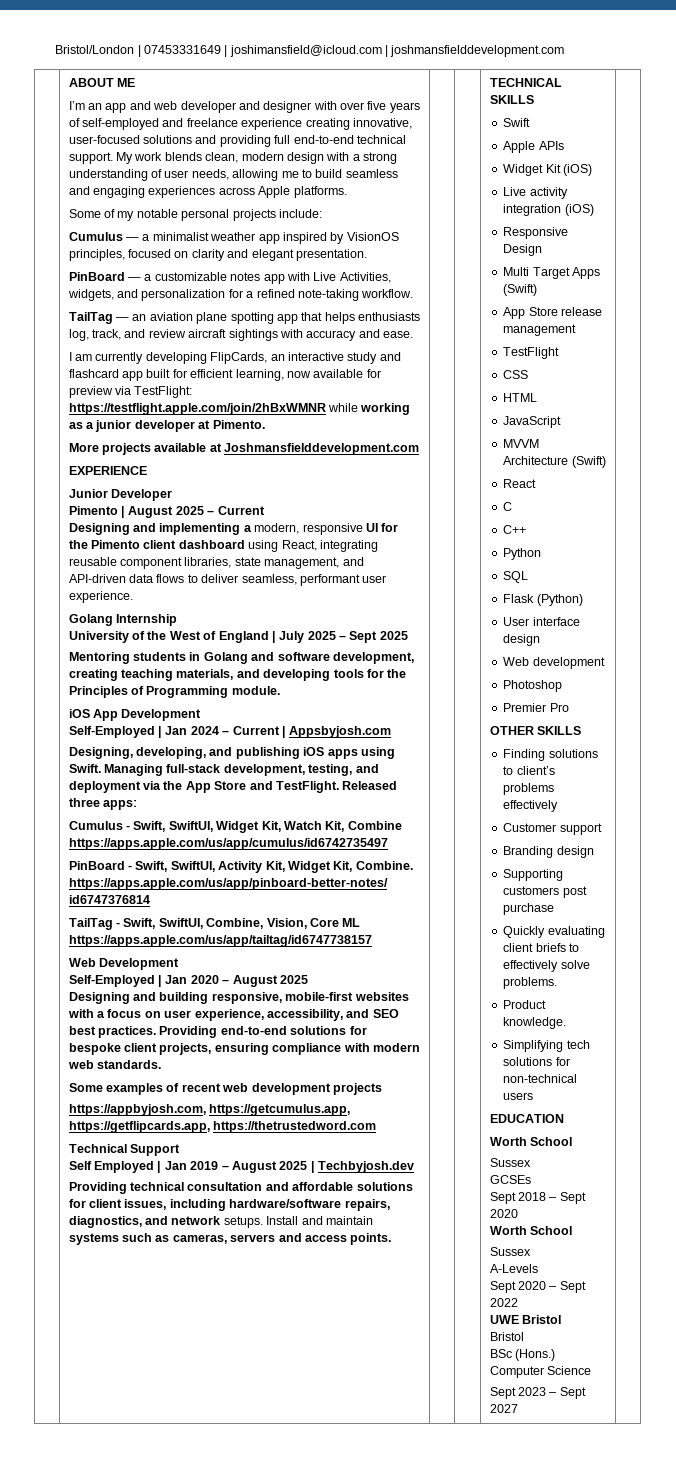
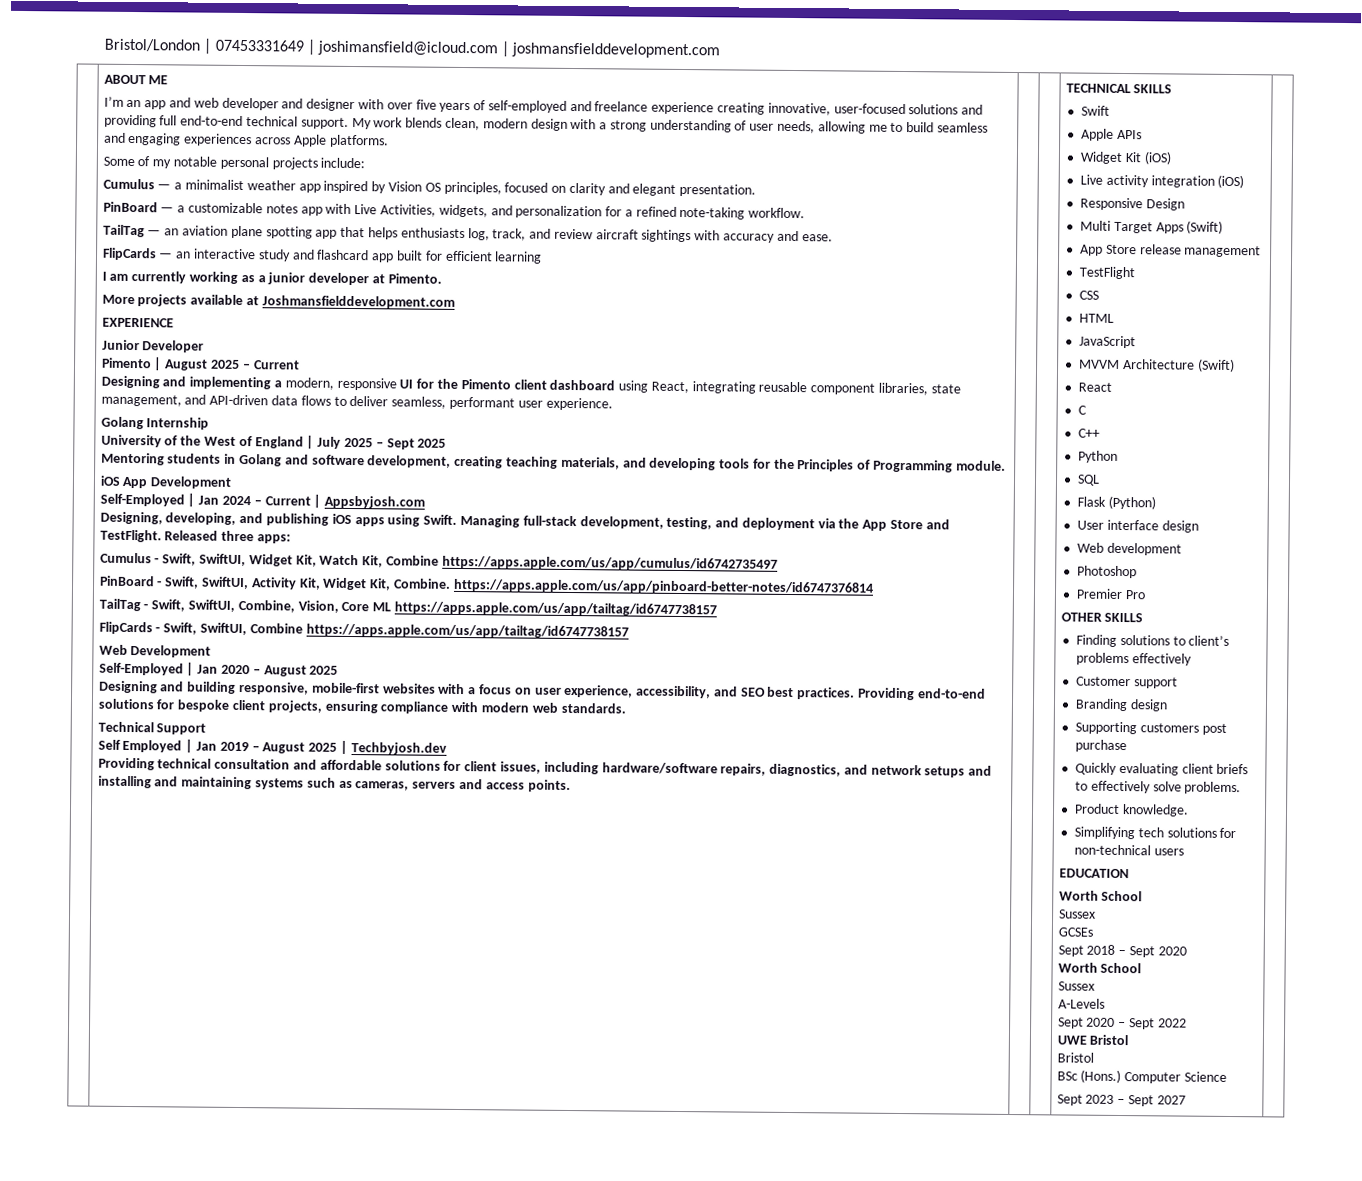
- Cumulus — a minimalist weather app inspired by VisionOS principles, focused on clarity and elegant presentation.
+ Cumulus — a minimalist weather app inspired by Vision OS principles, focused on clarity and elegant presentation.
- I am currently developing FlipCards, an interactive study and flashcard app built for efficient learning, now available for preview via TestFlight: https://testflight.apple.com/join/2hBxWMNR while working as a junior developer at Pimento.
+ FlipCards — an interactive study and flashcard app built for efficient learning
+ I am currently working as a junior developer at Pimento.
+ FlipCards - Swift, SwiftUI, Combine https://apps.apple.com/us/app/tailtag/id6747738157
- Some examples of recent web development projects
- https://appbyjosh.com, https://getcumulus.app, https://getflipcards.app, https://thetrustedword.com
- Providing technical consultation and affordable solutions for client issues, including hardware/software repairs, diagnostics, and network setups. Install and maintain systems such as cameras, servers and access points.
+ Providing technical consultation and affordable solutions for client issues, including hardware/software repairs, diagnostics, and network setups and installing and maintaining systems such as cameras, servers and access points.

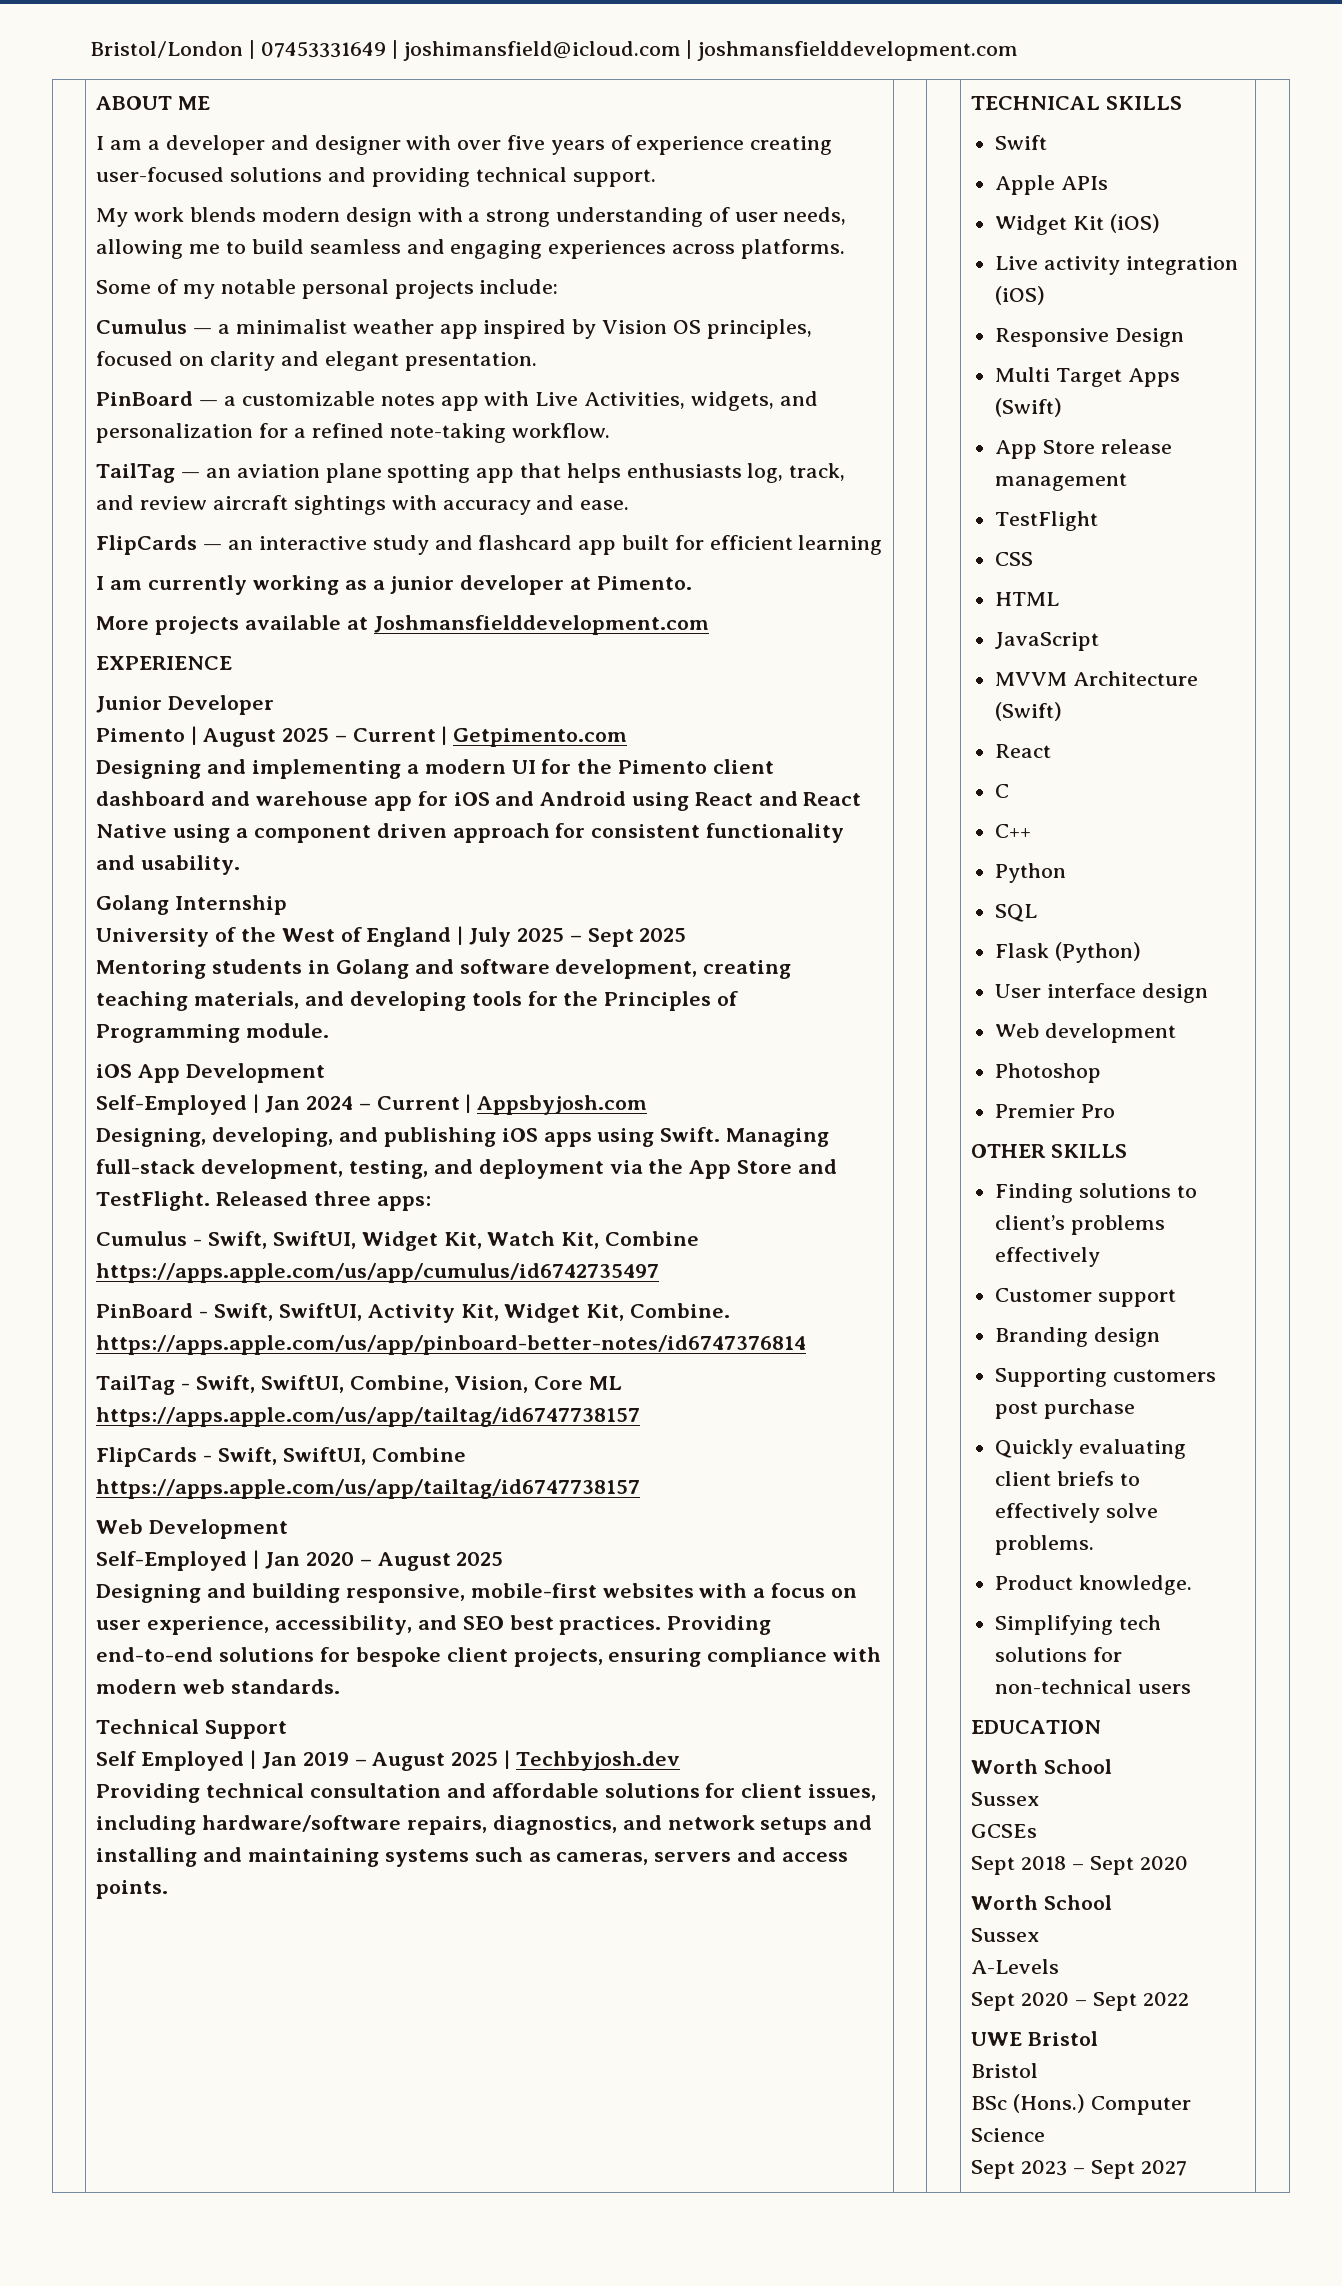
- I’m an app and web developer and designer with over five years of self-employed and freelance experience creating innovative, user-focused solutions and providing full end-to-end technical support. My work blends clean, modern design with a strong understanding of user needs, allowing me to build seamless and engaging experiences across Apple platforms.
+ I am a developer and designer with over five years of experience creating user-focused solutions and providing technical support.
+ My work blends modern design with a strong understanding of user needs, allowing me to build seamless and engaging experiences across platforms.
- Pimento | August 2025 – Current
+ Pimento | August 2025 – Current | Getpimento.com
- Designing and implementing a modern, responsive UI for the Pimento client dashboard using React, integrating reusable component libraries, state management, and API-driven data flows to deliver seamless, performant user experience.
+ Designing and implementing a modern UI for the Pimento client dashboard and warehouse app for iOS and Android using React and React Native using a component driven approach for consistent functionality and usability.

